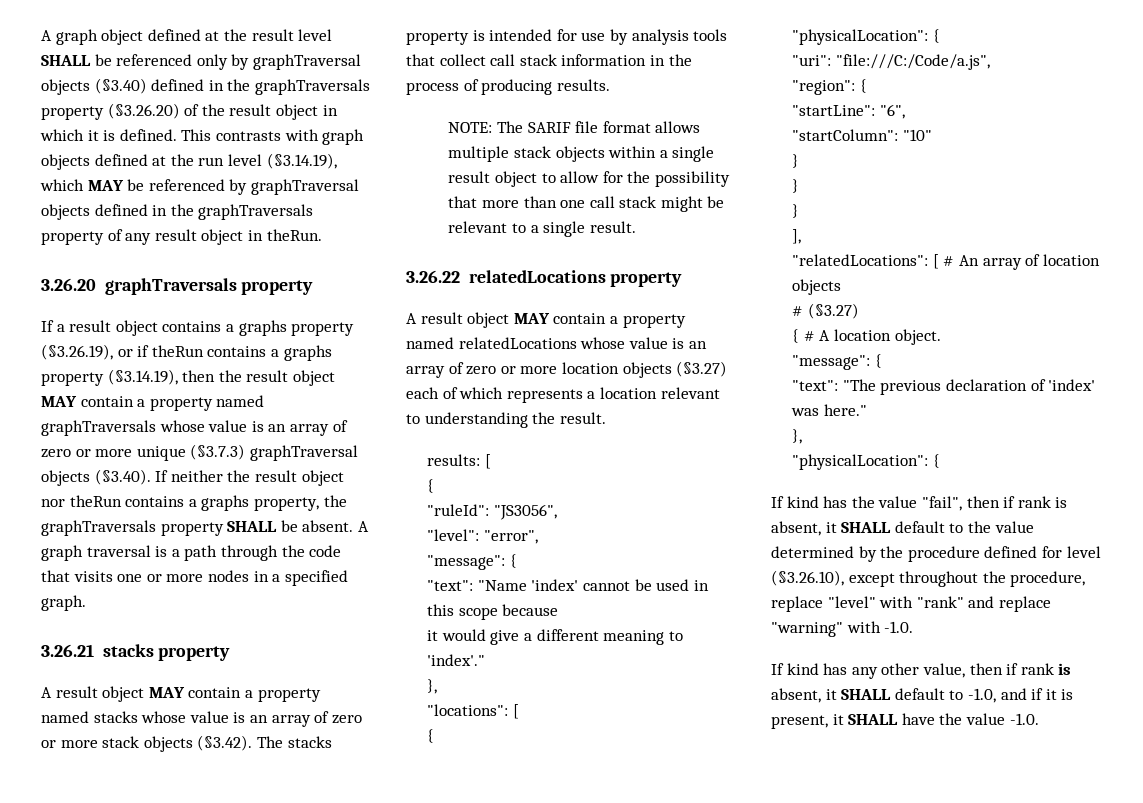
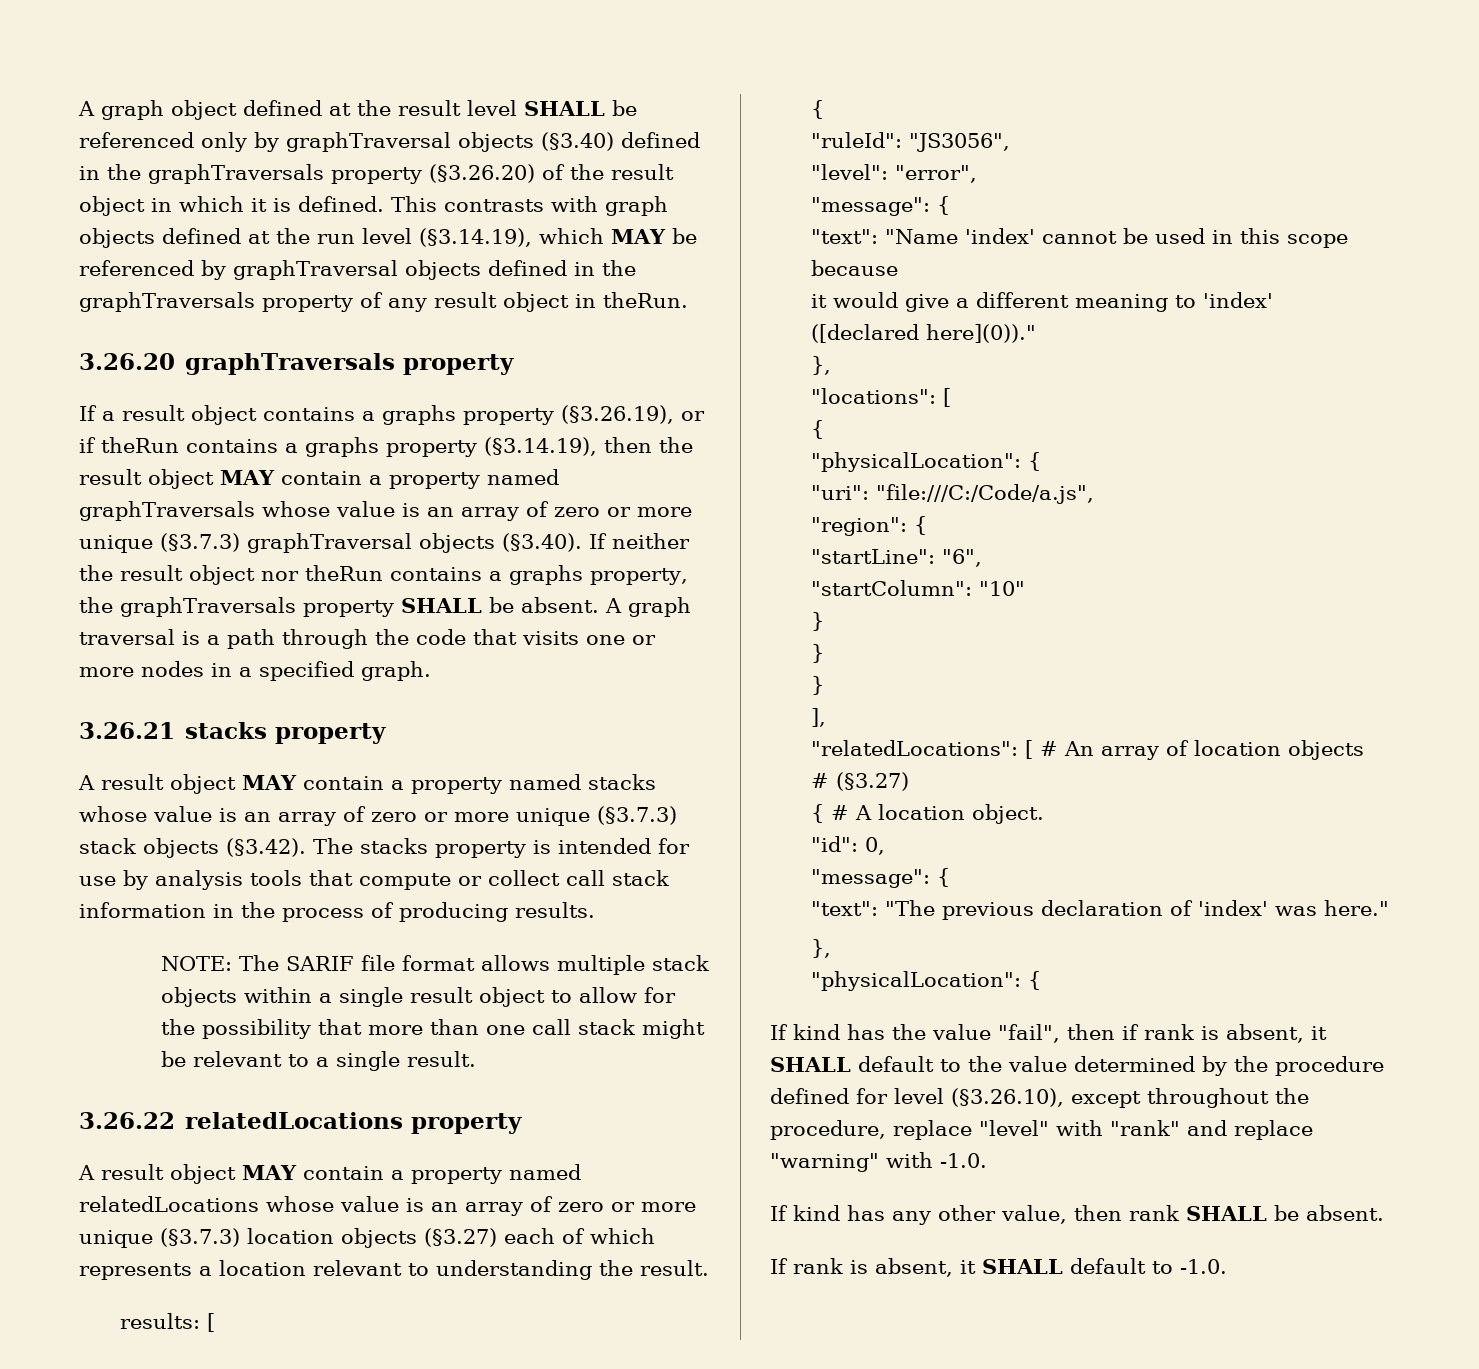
- A result object MAY contain a property named stacks whose value is an array of zero or more stack objects (§3.42). The stacks property is intended for use by analysis tools that collect call stack information in the process of producing results.
+ A result object MAY contain a property named stacks whose value is an array of zero or more unique (§3.7.3) stack objects (§3.42). The stacks property is intended for use by analysis tools that compute or collect call stack information in the process of producing results.
- A result object MAY contain a property named relatedLocations whose value is an array of zero or more location objects (§3.27) each of which represents a location relevant to understanding the result.
+ A result object MAY contain a property named relatedLocations whose value is an array of zero or more unique (§3.7.3) location objects (§3.27) each of which represents a location relevant to understanding the result.
- it would give a different meaning to 'index'."
+ it would give a different meaning to 'index'
+ ([declared here](0))."
+ "id": 0,
- If kind has any other value, then if rank is absent, it SHALL default to -1.0, and if it is present, it SHALL have the value -1.0.
+ If kind has any other value, then rank SHALL be absent.
+ If rank is absent, it SHALL default to -1.0.

